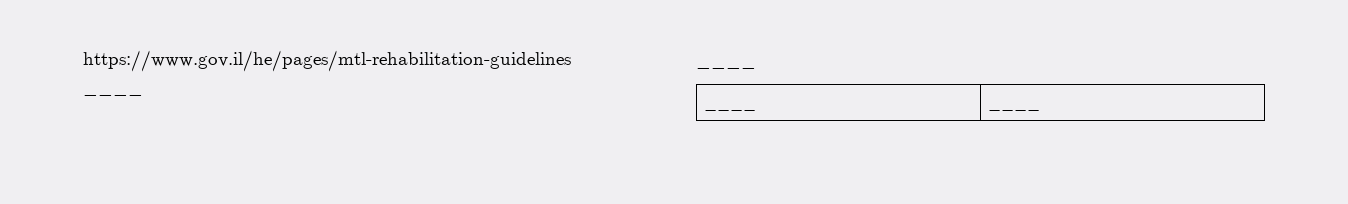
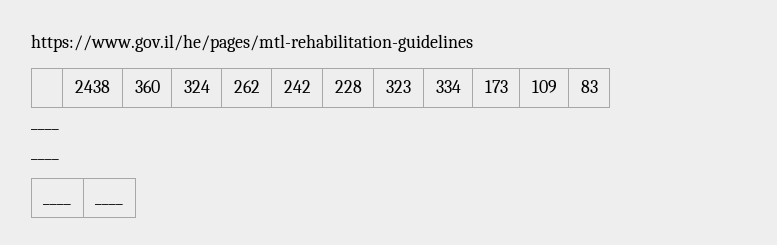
+ | 2438 | 360 | 324 | 262 | 242 | 228 | 323 | 334 | 173 | 109 | 83

